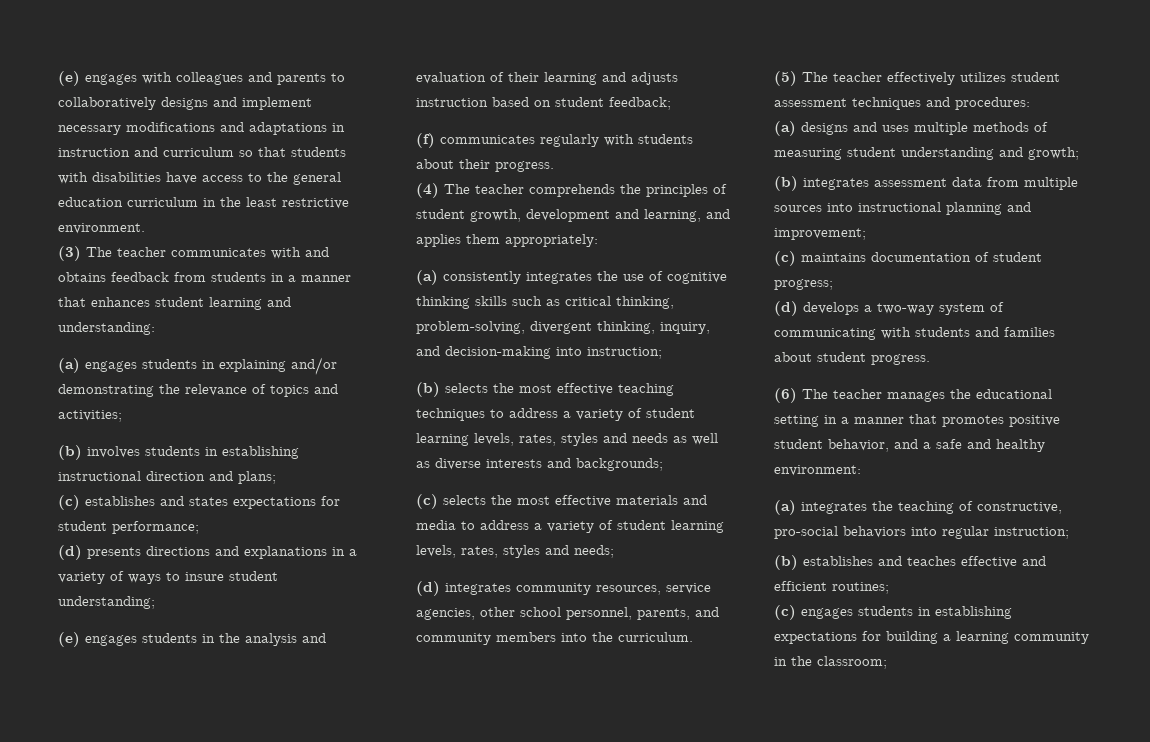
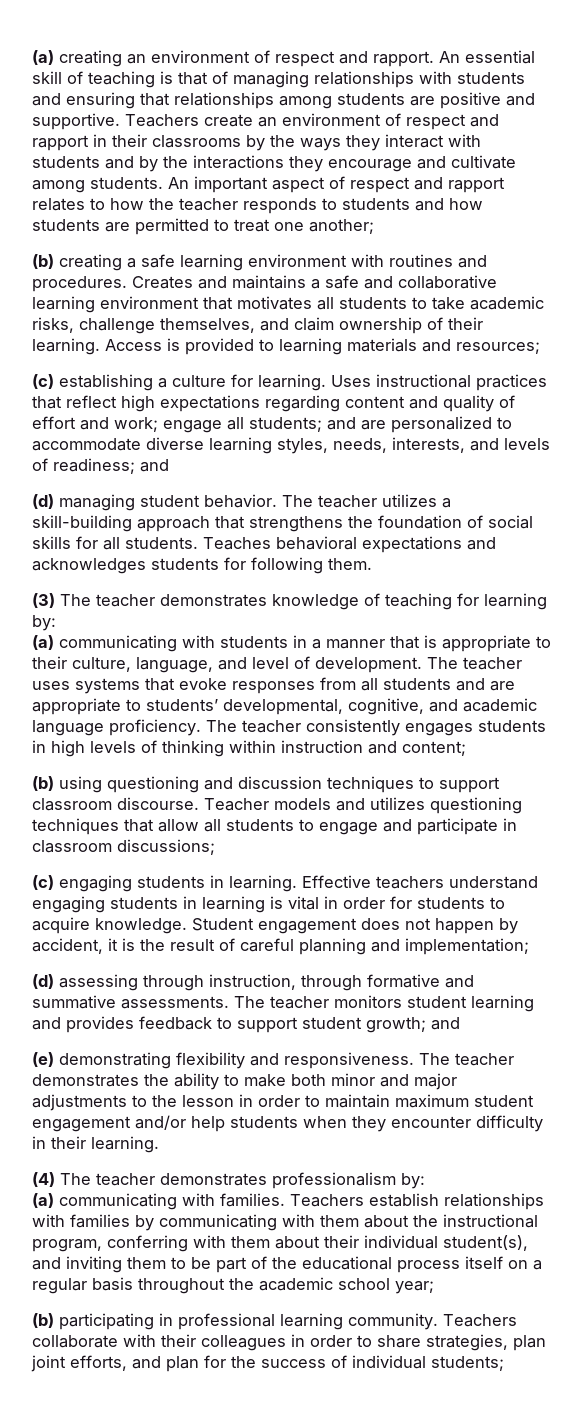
- (e) engages with colleagues and parents to collaboratively designs and implement necessary modifications and adaptations in instruction and curriculum so that students with disabilities have access to the general education curriculum in the least restrictive environment.
- (3) The teacher communicates with and obtains feedback from students in a manner that enhances student learning and understanding:
- (a) engages students in explaining and/or demonstrating the relevance of topics and activities;
- (b) involves students in establishing instructional direction and plans;
- (c) establishes and states expectations for student performance;
- (d) presents directions and explanations in a variety of ways to insure student understanding;
- (e) engages students in the analysis and evaluation of their learning and adjusts instruction based on student feedback;
- (f) communicates regularly with students about their progress.
- (4) The teacher comprehends the principles of student growth, development and learning, and applies them appropriately:
- (a) consistently integrates the use of cognitive thinking skills such as critical thinking, problem-solving, divergent thinking, inquiry, and decision-making into instruction;
- (b) selects the most effective teaching techniques to address a variety of student learning levels, rates, styles and needs as well as diverse interests and backgrounds;
- (c) selects the most effective materials and media to address a variety of student learning levels, rates, styles and needs;
- (d) integrates community resources, service agencies, other school personnel, parents, and community members into the curriculum.
- (5) The teacher effectively utilizes student assessment techniques and procedures:
- (a) designs and uses multiple methods of measuring student understanding and growth;
- (b) integrates assessment data from multiple sources into instructional planning and improvement;
- (c) maintains documentation of student progress;
- (d) develops a two-way system of communicating with students and families about student progress.
- (6) The teacher manages the educational setting in a manner that promotes positive student behavior, and a safe and healthy environment:
- (a) integrates the teaching of constructive, pro-social behaviors into regular instruction;
- (b) establishes and teaches effective and efficient routines;
- (c) engages students in establishing expectations for building a learning community in the classroom;
+ (a) creating an environment of respect and rapport. An essential skill of teaching is that of managing relationships with students and ensuring that relationships among students are positive and supportive. Teachers create an environment of respect and rapport in their classrooms by the ways they interact with students and by the interactions they encourage and cultivate among students. An important aspect of respect and rapport relates to how the teacher responds to students and how students are permitted to treat one another;
+ (b) creating a safe learning environment with routines and procedures. Creates and maintains a safe and collaborative learning environment that motivates all students to take academic risks, challenge themselves, and claim ownership of their learning. Access is provided to learning materials and resources;
+ (c) establishing a culture for learning. Uses instructional practices that reflect high expectations regarding content and quality of effort and work; engage all students; and are personalized to accommodate diverse learning styles, needs, interests, and levels of readiness; and
+ (d) managing student behavior. The teacher utilizes a skill-building approach that strengthens the foundation of social skills for all students. Teaches behavioral expectations and acknowledges students for following them.
+ (3) The teacher demonstrates knowledge of teaching for learning by:
+ (a) communicating with students in a manner that is appropriate to their culture, language, and level of development. The teacher uses systems that evoke responses from all students and are appropriate to students’ developmental, cognitive, and academic language proficiency. The teacher consistently engages students in high levels of thinking within instruction and content;
+ (b) using questioning and discussion techniques to support classroom discourse. Teacher models and utilizes questioning techniques that allow all students to engage and participate in classroom discussions;
+ (c) engaging students in learning. Effective teachers understand engaging students in learning is vital in order for students to acquire knowledge. Student engagement does not happen by accident, it is the result of careful planning and implementation;
+ (d) assessing through instruction, through formative and summative assessments. The teacher monitors student learning and provides feedback to support student growth; and
+ (e) demonstrating flexibility and responsiveness. The teacher demonstrates the ability to make both minor and major adjustments to the lesson in order to maintain maximum student engagement and/or help students when they encounter difficulty in their learning.
+ (4) The teacher demonstrates professionalism by:
+ (a) communicating with families. Teachers establish relationships with families by communicating with them about the instructional program, conferring with them about their individual student(s), and inviting them to be part of the educational process itself on a regular basis throughout the academic school year;
+ (b) participating in professional learning community. Teachers collaborate with their colleagues in order to share strategies, plan joint efforts, and plan for the success of individual students;

